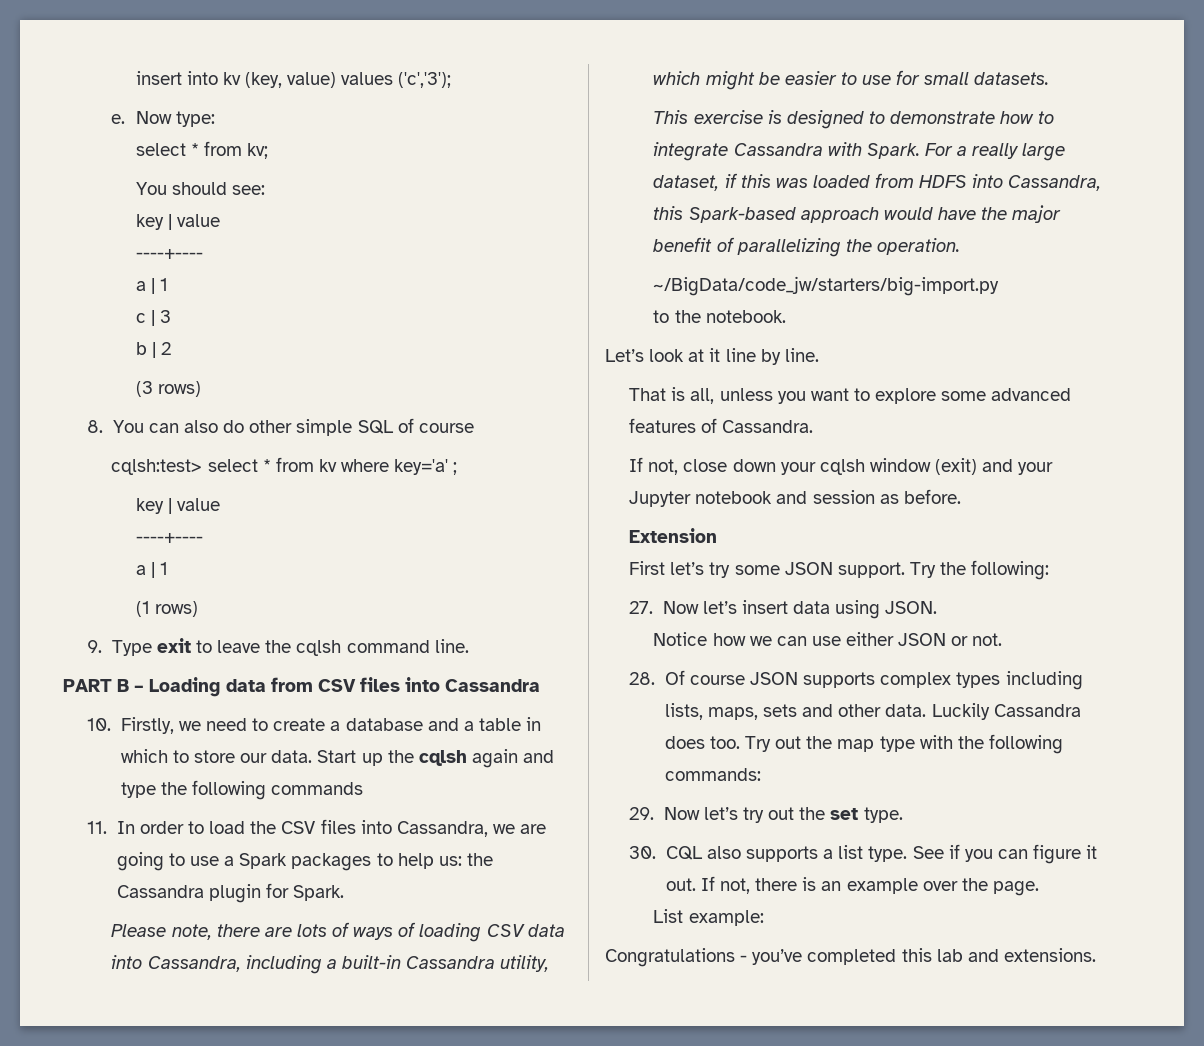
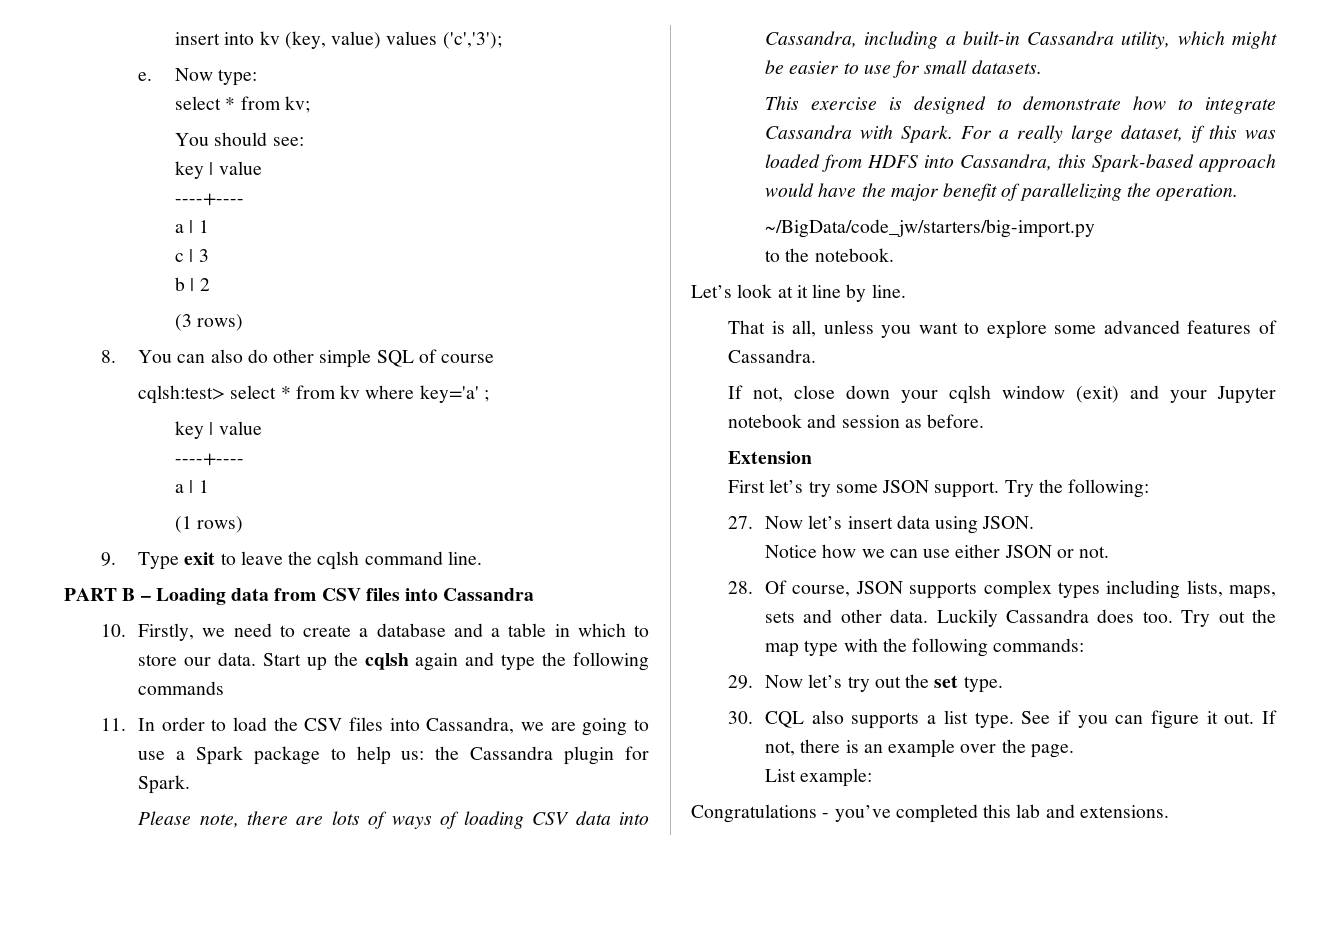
- 11. In order to load the CSV files into Cassandra, we are going to use a Spark packages to help us: the Cassandra plugin for Spark.
+ 11. In order to load the CSV files into Cassandra, we are going to use a Spark package to help us: the Cassandra plugin for Spark.
- 28. Of course JSON supports complex types including lists, maps, sets and other data.
+ 28. Of course, JSON supports complex types including lists, maps, sets and other data.

